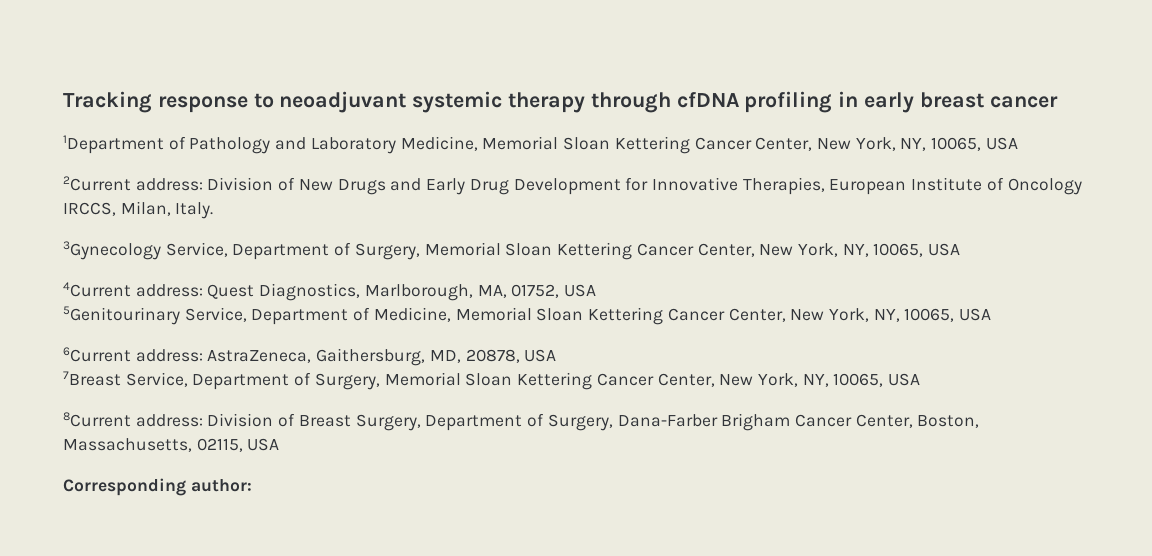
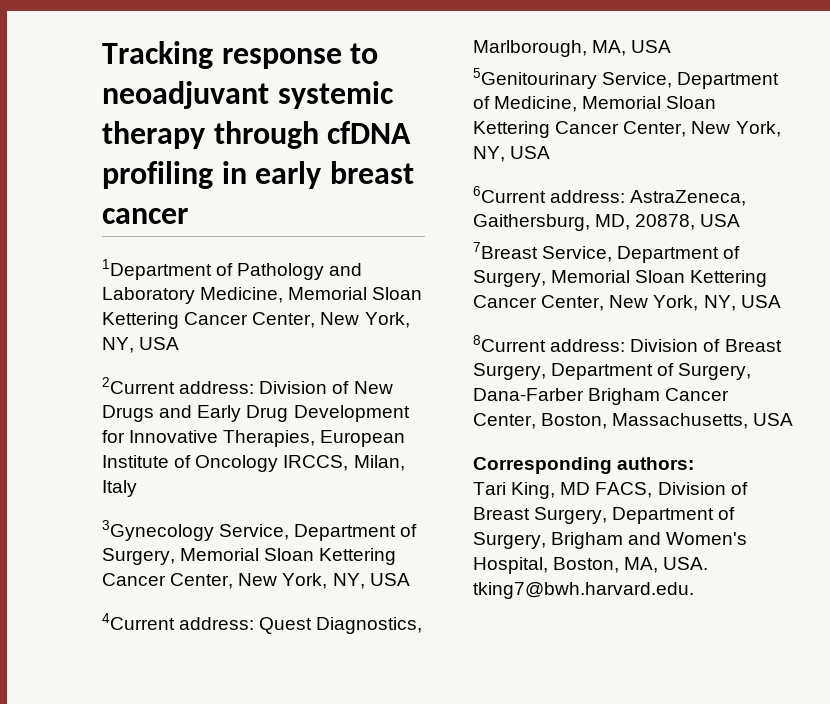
- 1Department of Pathology and Laboratory Medicine, Memorial Sloan Kettering Cancer Center, New York, NY, 10065, USA
+ 1Department of Pathology and Laboratory Medicine, Memorial Sloan Kettering Cancer Center, New York, NY, USA
- 2Current address: Division of New Drugs and Early Drug Development for Innovative Therapies, European Institute of Oncology IRCCS, Milan, Italy.
+ 2Current address: Division of New Drugs and Early Drug Development for Innovative Therapies, European Institute of Oncology IRCCS, Milan, Italy
- 3Gynecology Service, Department of Surgery, Memorial Sloan Kettering Cancer Center, New York, NY, 10065, USA
+ 3Gynecology Service, Department of Surgery, Memorial Sloan Kettering Cancer Center, New York, NY, USA
- 4Current address: Quest Diagnostics, Marlborough, MA, 01752, USA
+ 4Current address: Quest Diagnostics, Marlborough, MA, USA
- 5Genitourinary Service, Department of Medicine, Memorial Sloan Kettering Cancer Center, New York, NY, 10065, USA
+ 5Genitourinary Service, Department of Medicine, Memorial Sloan Kettering Cancer Center, New York, NY, USA
- 7Breast Service, Department of Surgery, Memorial Sloan Kettering Cancer Center, New York, NY, 10065, USA
+ 7Breast Service, Department of Surgery, Memorial Sloan Kettering Cancer Center, New York, NY, USA
- 8Current address: Division of Breast Surgery, Department of Surgery, Dana-Farber Brigham Cancer Center, Boston, Massachusetts, 02115, USA
+ 8Current address: Division of Breast Surgery, Department of Surgery, Dana-Farber Brigham Cancer Center, Boston, Massachusetts, USA
- Corresponding author:
+ Corresponding authors:
+ Tari King, MD FACS, Division of Breast Surgery, Department of Surgery, Brigham and Women's Hospital, Boston, MA, USA. tking7@bwh.harvard.edu.

